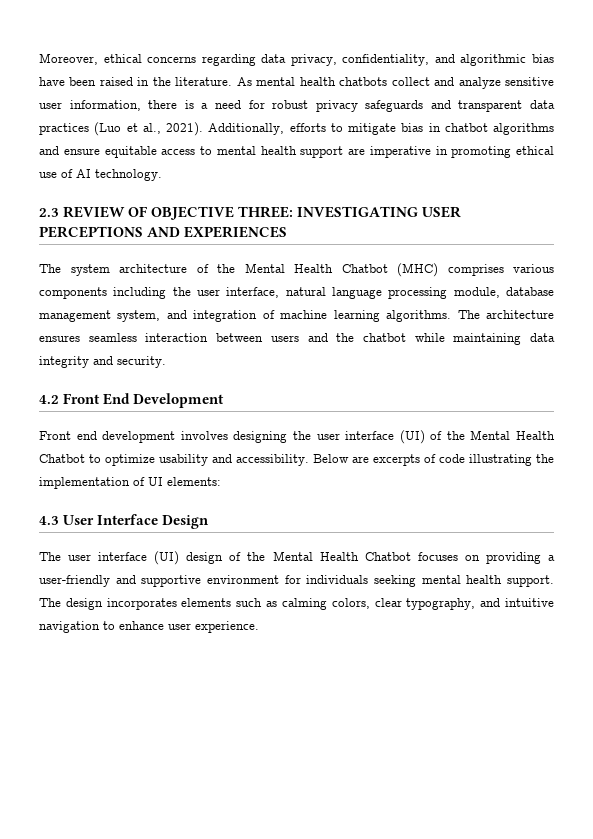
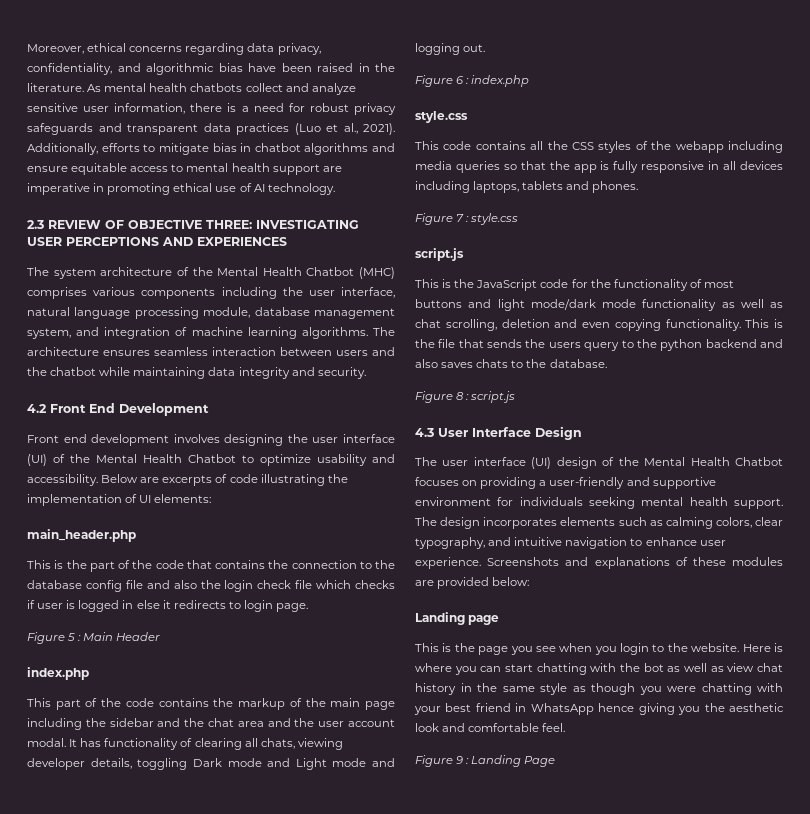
+ main_header.php
+ This is the part of the code that contains the connection to the database config file and also the login check file which checks if user is logged in else it redirects to login page.
+ Figure 5 : Main Header
+ index.php
+ This part of the code contains the markup of the main page including the sidebar and the chat area and the user account modal. It has functionality of clearing all chats, viewing developer details, toggling Dark mode and Light mode and logging out.
+ Figure 6 : index.php
+ style.css
+ This code contains all the CSS styles of the webapp including media queries so that the app is fully responsive in all devices including laptops, tablets and phones.
+ Figure 7 : style.css
+ script.js
+ This is the JavaScript code for the functionality of most buttons and light mode/dark mode functionality as well as chat scrolling, deletion and even copying functionality. This is the file that sends the users query to the python backend and also saves chats to the database.
+ Figure 8 : script.js
+ Screenshots and explanations of these modules are provided below:
+ Landing page
+ This is the page you see when you login to the website. Here is where you can start chatting with the bot as well as view chat history in the same style as though you were chatting with your best friend in WhatsApp hence giving you the aesthetic look and comfortable feel.
+ Figure 9 : Landing Page

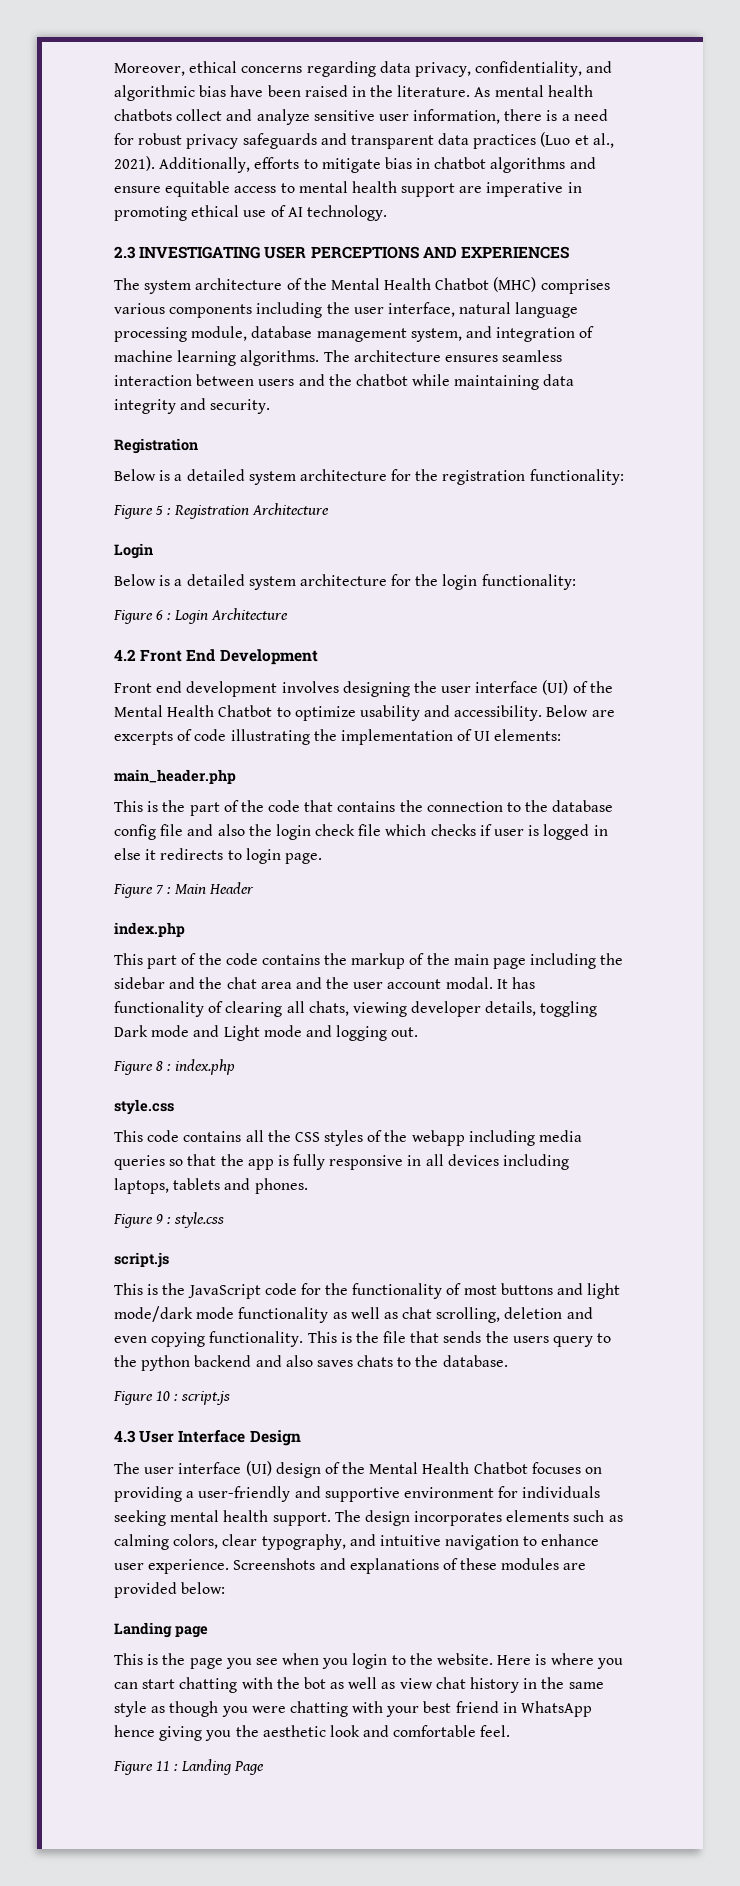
- 2.3 REVIEW OF OBJECTIVE THREE: INVESTIGATING USER PERCEPTIONS AND EXPERIENCES
+ 2.3 INVESTIGATING USER PERCEPTIONS AND EXPERIENCES
  The architecture ensures seamless interaction between users and the chatbot while maintaining data integrity and security.
+ Registration
+ Below is a detailed system architecture for the registration functionality:
+ Figure 5 : Registration Architecture
+ Login
+ Below is a detailed system architecture for the login functionality:
+ Figure 6 : Login Architecture
- Figure 5 : Main Header
+ Figure 7 : Main Header
- Figure 6 : index.php
+ Figure 8 : index.php
- Figure 7 : style.css
+ Figure 9 : style.css
- Figure 8 : script.js
+ Figure 10 : script.js
- Figure 9 : Landing Page
+ Figure 11 : Landing Page

